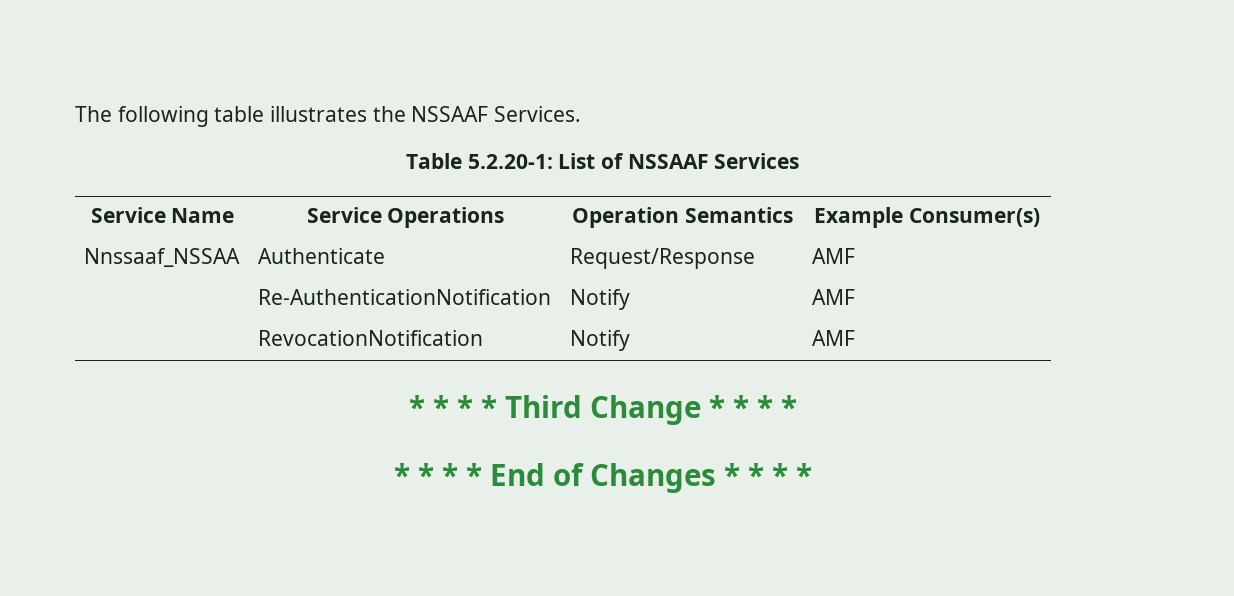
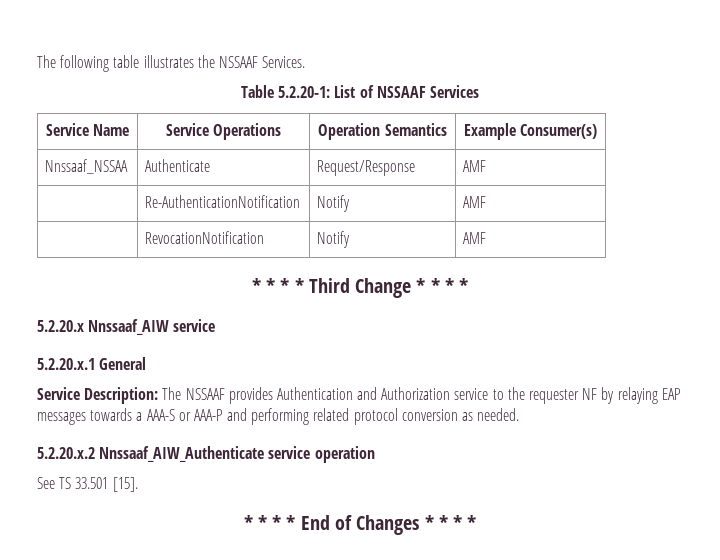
+ 5.2.20.x Nnssaaf_AIW service
+ 5.2.20.x.1 General
+ Service Description: The NSSAAF provides Authentication and Authorization service to the requester NF by relaying EAP messages towards a AAA-S or AAA-P and performing related protocol conversion as needed.
+ 5.2.20.x.2 Nnssaaf_AIW_Authenticate service operation
+ See TS 33.501 [15].

